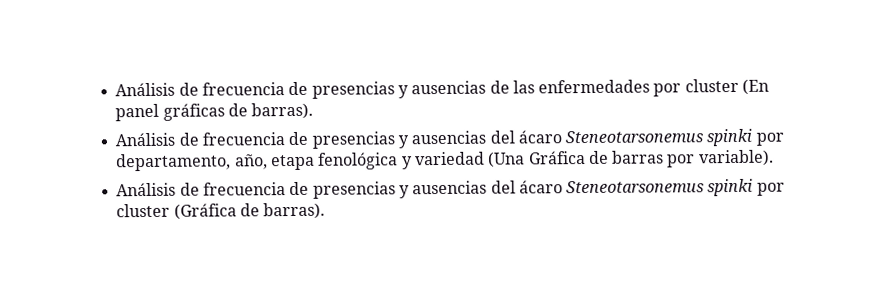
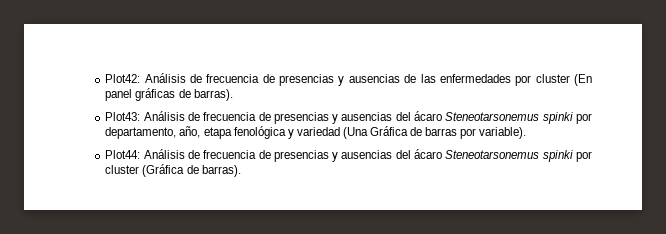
- Análisis de frecuencia de presencias y ausencias de las enfermedades por cluster (En panel gráficas de barras).
+ Plot42: Análisis de frecuencia de presencias y ausencias de las enfermedades por cluster (En panel gráficas de barras).
- Análisis de frecuencia de presencias y ausencias del ácaro Steneotarsonemus spinki por departamento, año, etapa fenológica y variedad (Una Gráfica de barras por variable).
+ Plot43: Análisis de frecuencia de presencias y ausencias del ácaro Steneotarsonemus spinki por departamento, año, etapa fenológica y variedad (Una Gráfica de barras por variable).
- Análisis de frecuencia de presencias y ausencias del ácaro Steneotarsonemus spinki por cluster (Gráfica de barras).
+ Plot44: Análisis de frecuencia de presencias y ausencias del ácaro Steneotarsonemus spinki por cluster (Gráfica de barras).

